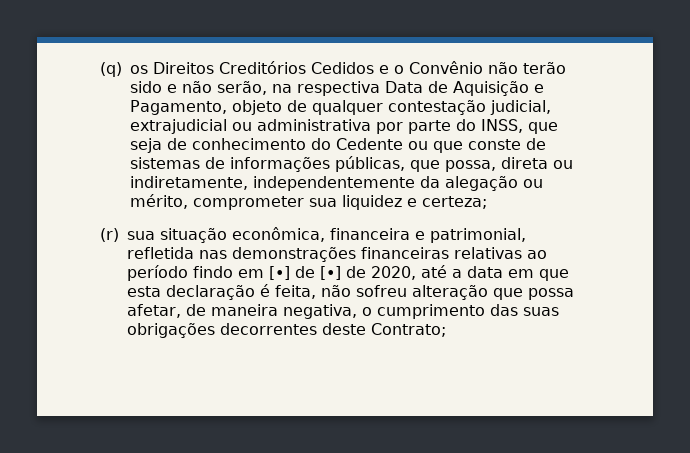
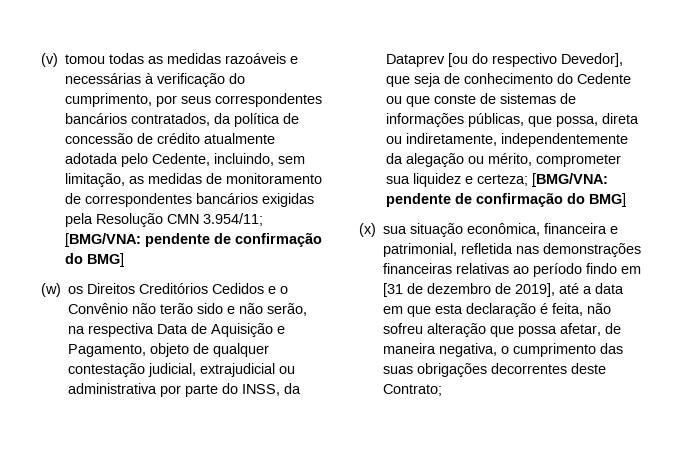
- (q) os Direitos Creditórios Cedidos e o Convênio não terão sido e não serão, na respectiva Data de Aquisição e Pagamento, objeto de qualquer contestação judicial, extrajudicial ou administrativa por parte do INSS, que seja de conhecimento do Cedente ou que conste de sistemas de informações públicas, que possa, direta ou indiretamente, independentemente da alegação ou mérito, comprometer sua liquidez e certeza;
- (r) sua situação econômica, financeira e patrimonial, refletida nas demonstrações financeiras relativas ao período findo em [•] de [•] de 2020, até a data em que esta declaração é feita, não sofreu alteração que possa afetar, de maneira negativa, o cumprimento das suas obrigações decorrentes deste Contrato;
+ (v) tomou todas as medidas razoáveis e necessárias à verificação do cumprimento, por seus correspondentes bancários contratados, da política de concessão de crédito atualmente adotada pelo Cedente, incluindo, sem limitação, as medidas de monitoramento de correspondentes bancários exigidas pela Resolução CMN 3.954/11; [BMG/VNA: pendente de confirmação do BMG]
+ (w) os Direitos Creditórios Cedidos e o Convênio não terão sido e não serão, na respectiva Data de Aquisição e Pagamento, objeto de qualquer contestação judicial, extrajudicial ou administrativa por parte do INSS, da Dataprev [ou do respectivo Devedor], que seja de conhecimento do Cedente ou que conste de sistemas de informações públicas, que possa, direta ou indiretamente, independentemente da alegação ou mérito, comprometer sua liquidez e certeza; [BMG/VNA: pendente de confirmação do BMG]
+ (x) sua situação econômica, financeira e patrimonial, refletida nas demonstrações financeiras relativas ao período findo em [31 de dezembro de 2019], até a data em que esta declaração é feita, não sofreu alteração que possa afetar, de maneira negativa, o cumprimento das suas obrigações decorrentes deste Contrato;

